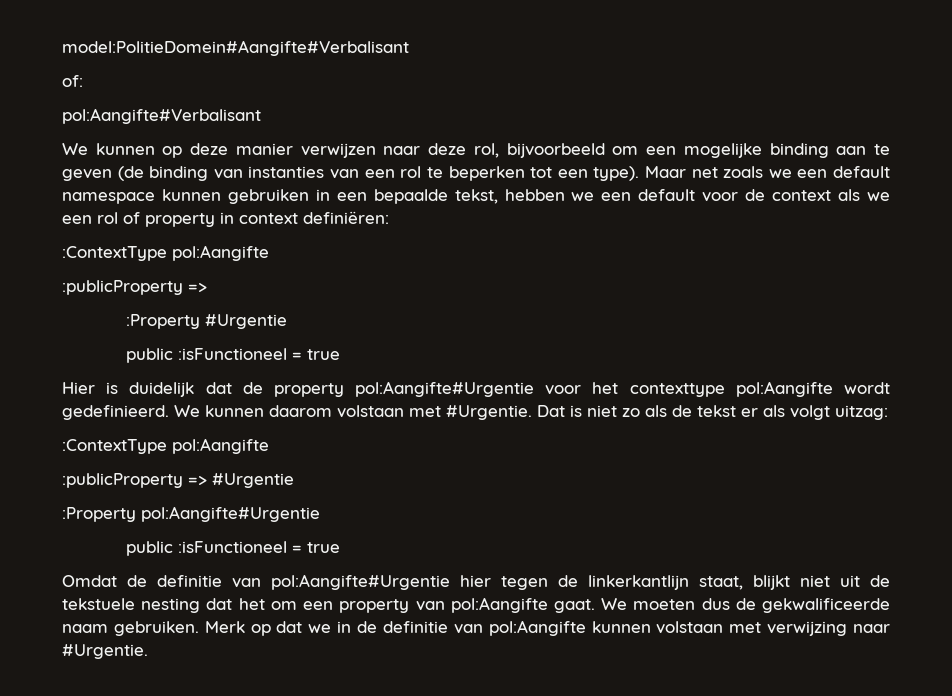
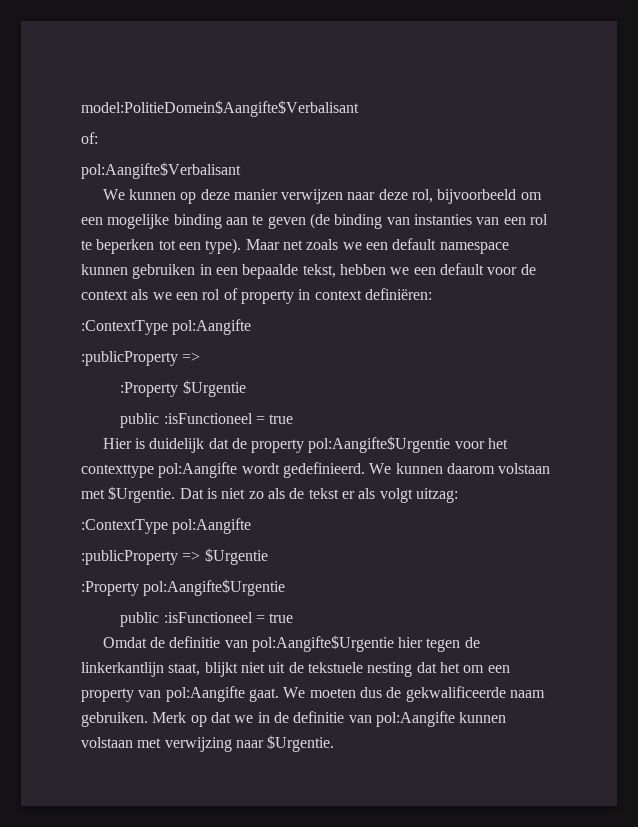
- model:PolitieDomein#Aangifte#Verbalisant
+ model:PolitieDomein$Aangifte$Verbalisant
- pol:Aangifte#Verbalisant
+ pol:Aangifte$Verbalisant
- :Property #Urgentie
+ :Property $Urgentie
- Hier is duidelijk dat de property pol:Aangifte#Urgentie voor het contexttype pol:Aangifte wordt gedefinieerd.
+ Hier is duidelijk dat de property pol:Aangifte$Urgentie voor het contexttype pol:Aangifte wordt gedefinieerd.
- We kunnen daarom volstaan met #Urgentie.
+ We kunnen daarom volstaan met $Urgentie.
- :publicProperty => #Urgentie
- :Property pol:Aangifte#Urgentie
+ :publicProperty => $Urgentie
+ :Property pol:Aangifte$Urgentie
- Omdat de definitie van pol:Aangifte#Urgentie hier tegen de linkerkantlijn staat, blijkt niet uit de tekstuele nesting dat het om een property van pol:Aangifte gaat.
+ Omdat de definitie van pol:Aangifte$Urgentie hier tegen de linkerkantlijn staat, blijkt niet uit de tekstuele nesting dat het om een property van pol:Aangifte gaat.
- Merk op dat we in de definitie van pol:Aangifte kunnen volstaan met verwijzing naar #Urgentie.
+ Merk op dat we in de definitie van pol:Aangifte kunnen volstaan met verwijzing naar $Urgentie.

